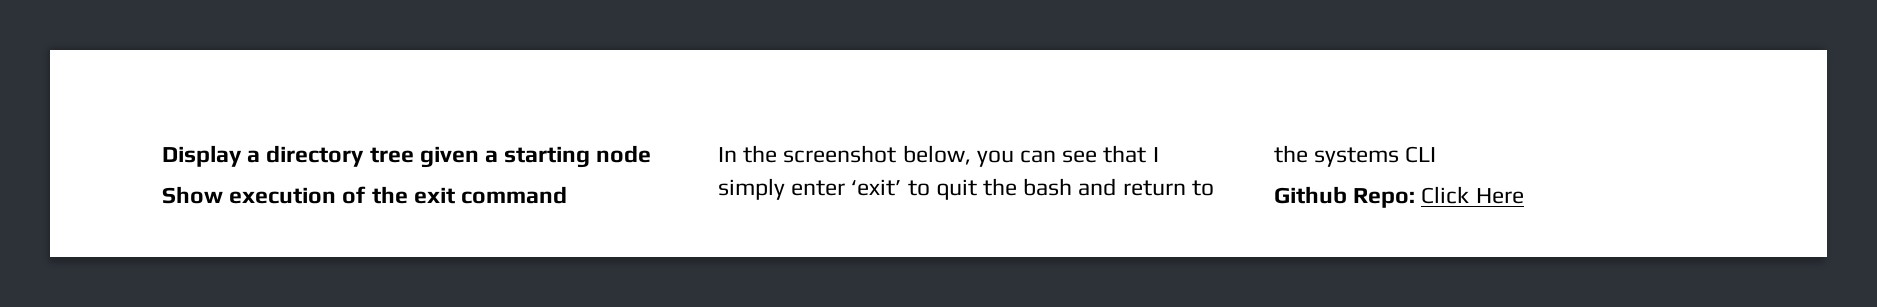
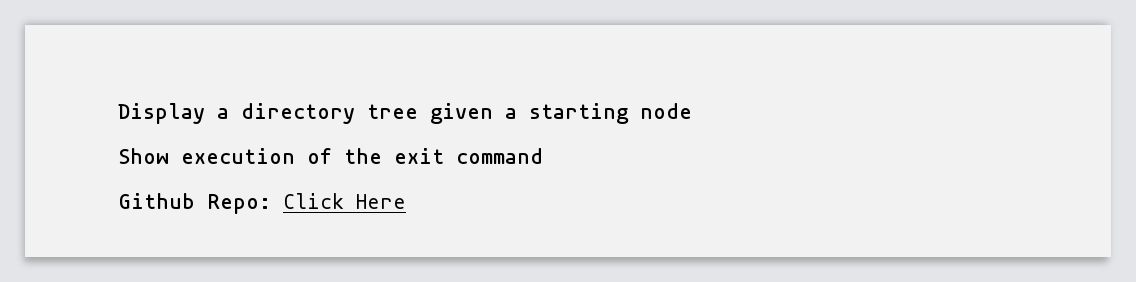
- In the screenshot below, you can see that I simply enter ‘exit’ to quit the bash and return to the systems CLI

